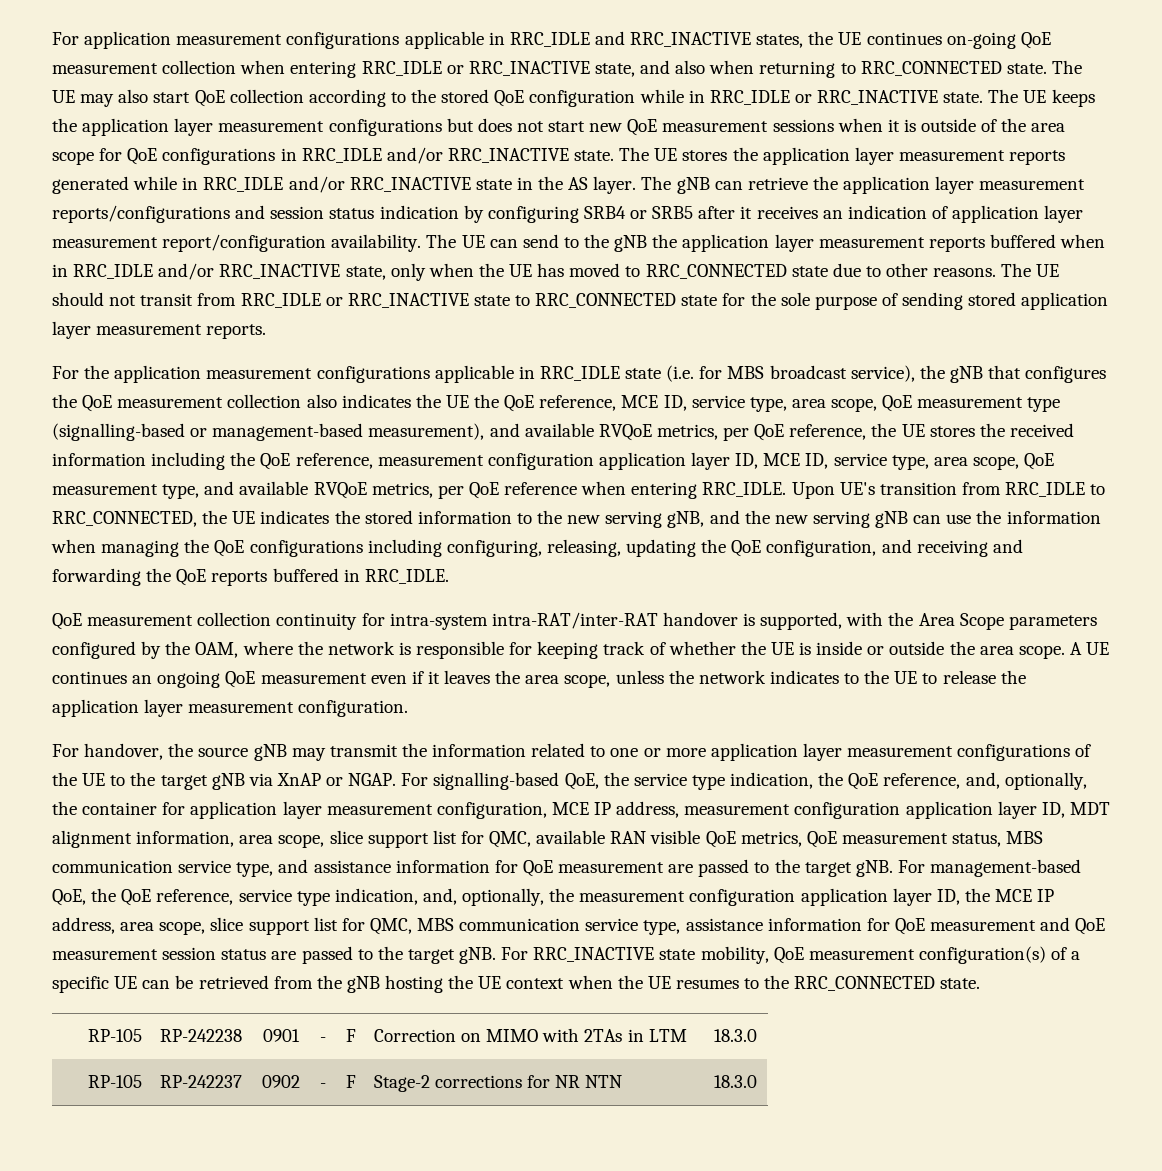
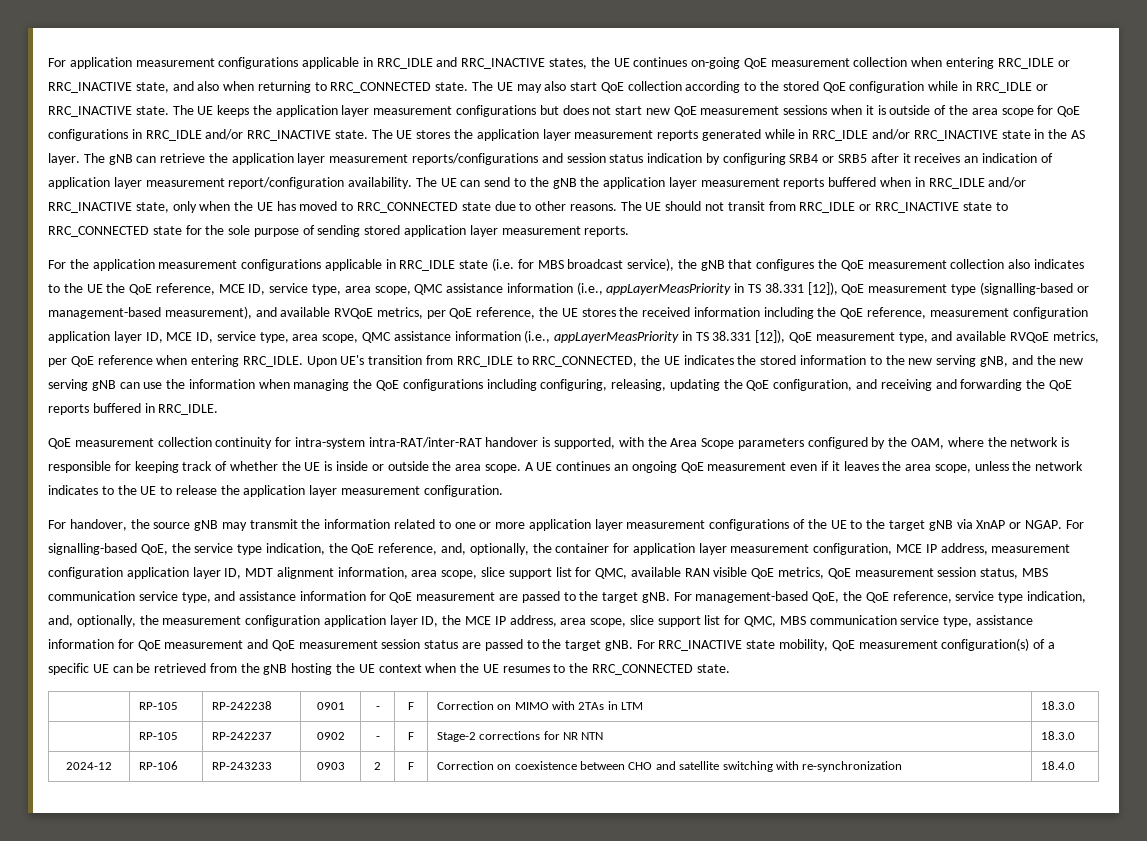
- For the application measurement configurations applicable in RRC_IDLE state (i.e. for MBS broadcast service), the gNB that configures the QoE measurement collection also indicates the UE the QoE reference, MCE ID, service type, area scope, QoE measurement type (signalling-based or management-based measurement), and available RVQoE metrics, per QoE reference, the UE stores the received information including the QoE reference, measurement configuration application layer ID, MCE ID, service type, area scope, QoE measurement type, and available RVQoE metrics, per QoE reference when entering RRC_IDLE.
+ For the application measurement configurations applicable in RRC_IDLE state (i.e. for MBS broadcast service), the gNB that configures the QoE measurement collection also indicates to the UE the QoE reference, MCE ID, service type, area scope, QMC assistance information (i.e., appLayerMeasPriority in TS 38.331 [12]), QoE measurement type (signalling-based or management-based measurement), and available RVQoE metrics, per QoE reference, the UE stores the received information including the QoE reference, measurement configuration application layer ID, MCE ID, service type, area scope, QMC assistance information (i.e., appLayerMeasPriority in TS 38.331 [12]), QoE measurement type, and available RVQoE metrics, per QoE reference when entering RRC_IDLE.
- For signalling-based QoE, the service type indication, the QoE reference, and, optionally, the container for application layer measurement configuration, MCE IP address, measurement configuration application layer ID, MDT alignment information, area scope, slice support list for QMC, available RAN visible QoE metrics, QoE measurement status, MBS communication service type, and assistance information for QoE measurement are passed to the target gNB.
+ For signalling-based QoE, the service type indication, the QoE reference, and, optionally, the container for application layer measurement configuration, MCE IP address, measurement configuration application layer ID, MDT alignment information, area scope, slice support list for QMC, available RAN visible QoE metrics, QoE measurement session status, MBS communication service type, and assistance information for QoE measurement are passed to the target gNB.
+ 2024-12 | RP-106 | RP-243233 | 0903 | 2 | F | Correction on coexistence between CHO and satellite switching with re-synchronization | 18.4.0

